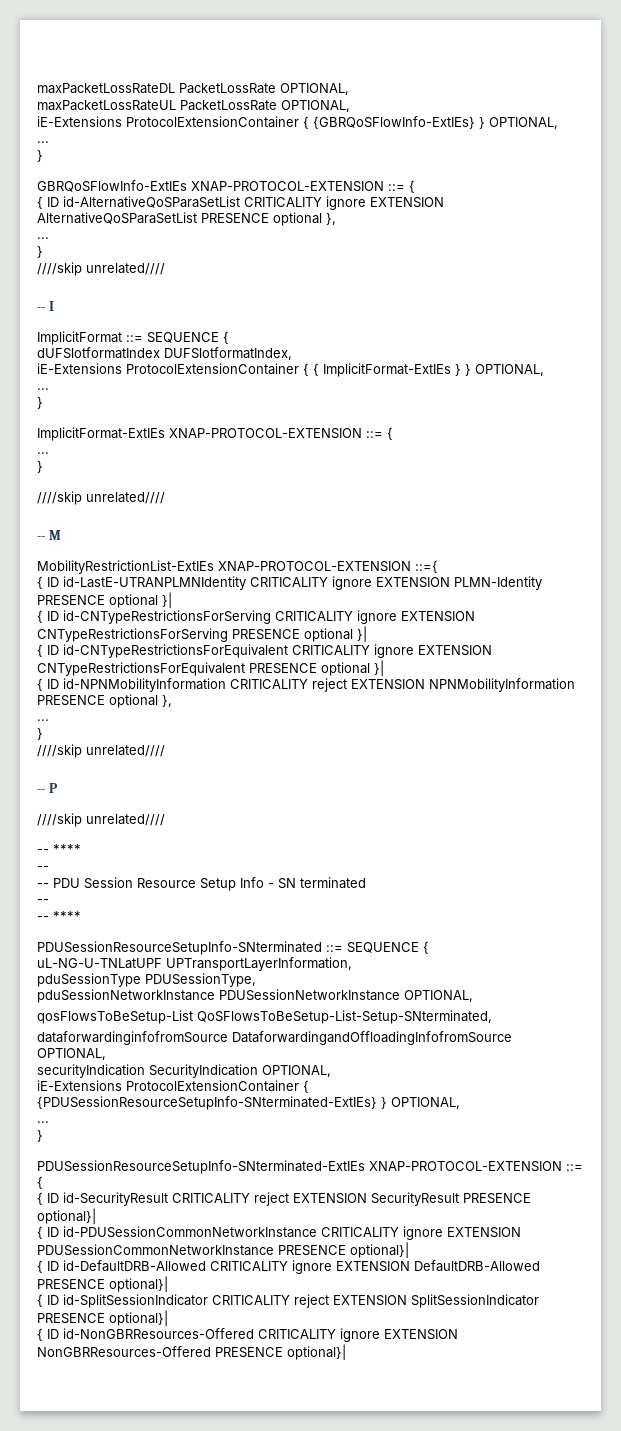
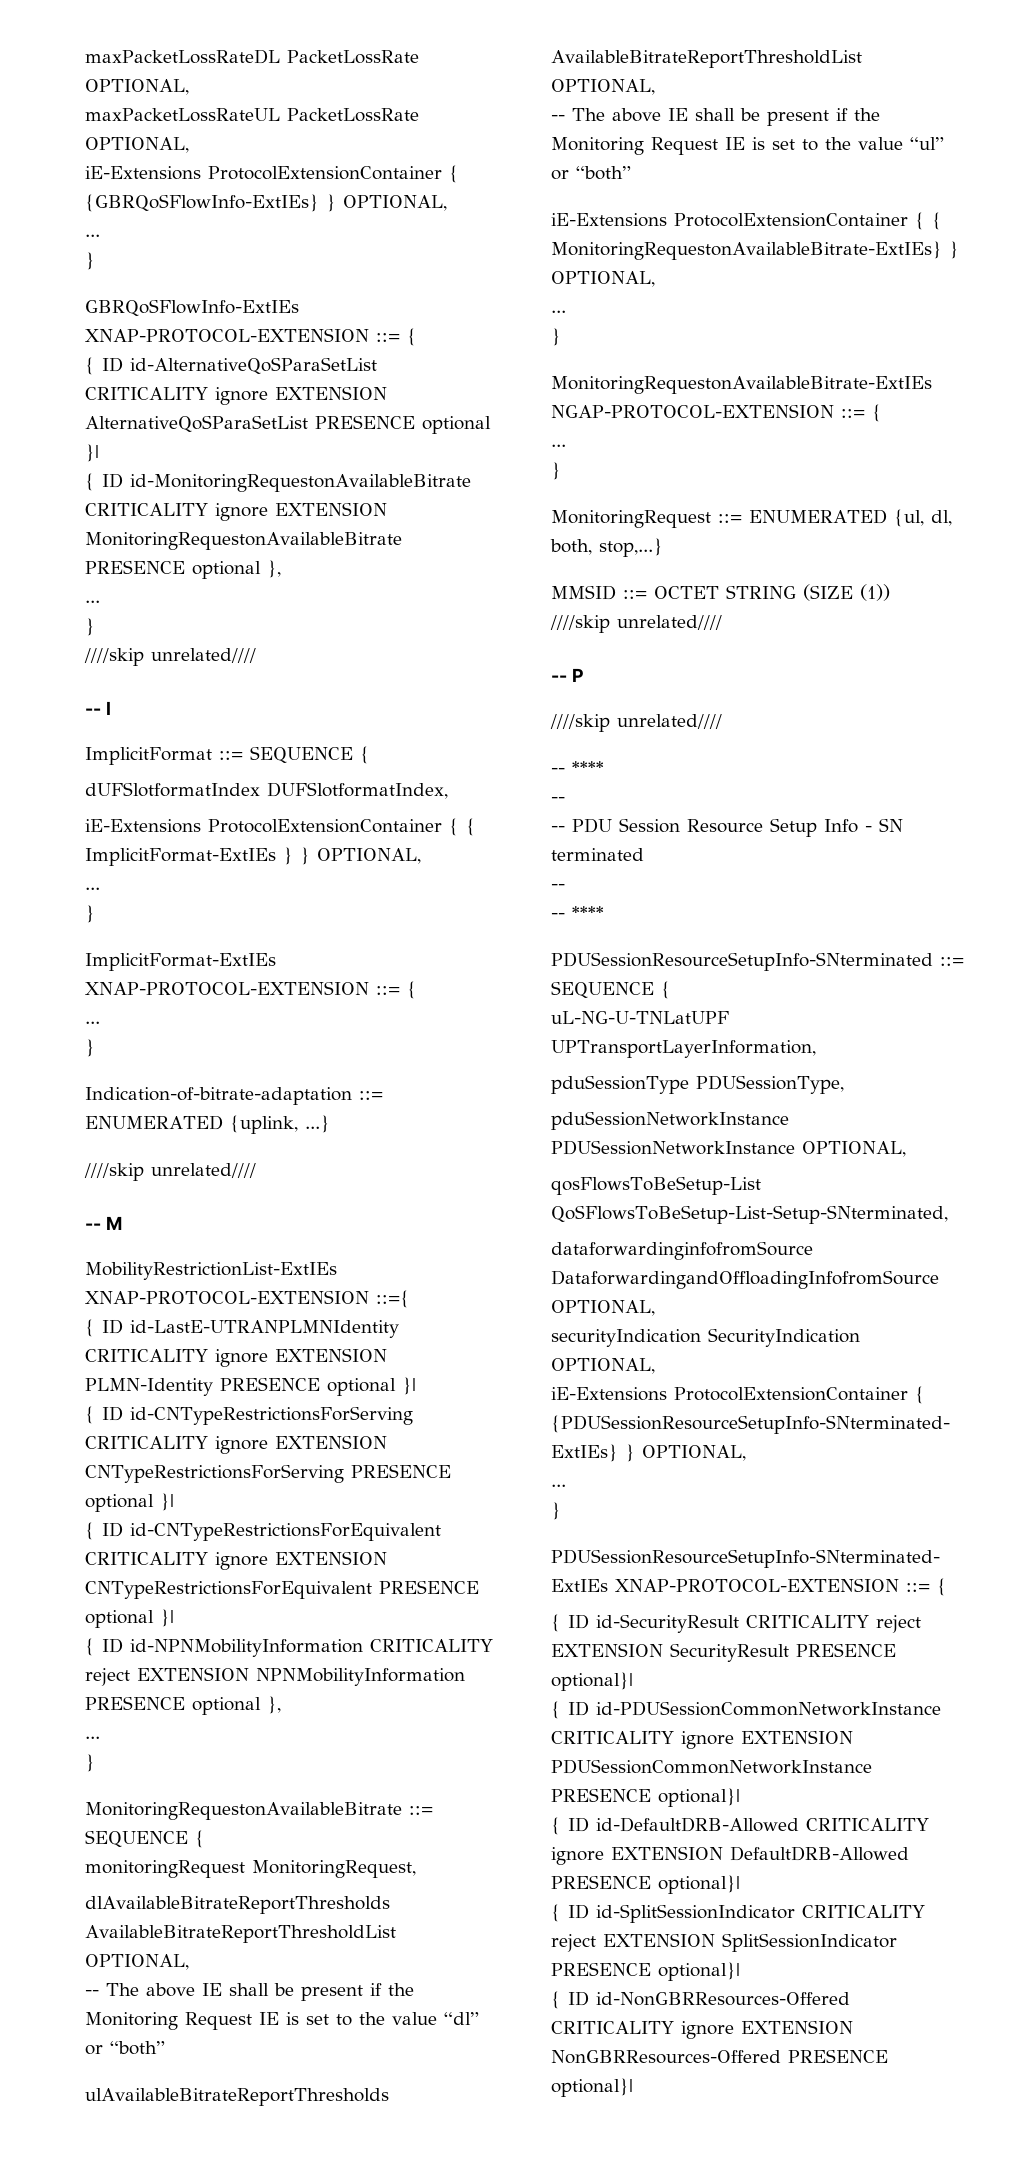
- { ID id-AlternativeQoSParaSetList CRITICALITY ignore EXTENSION AlternativeQoSParaSetList PRESENCE optional },
+ { ID id-AlternativeQoSParaSetList CRITICALITY ignore EXTENSION AlternativeQoSParaSetList PRESENCE optional }|
+ { ID id-MonitoringRequestonAvailableBitrate CRITICALITY ignore EXTENSION MonitoringRequestonAvailableBitrate PRESENCE optional },
+ Indication-of-bitrate-adaptation ::= ENUMERATED {uplink, ...}
+ MonitoringRequestonAvailableBitrate ::= SEQUENCE {
+ monitoringRequest MonitoringRequest,
+ dlAvailableBitrateReportThresholds AvailableBitrateReportThresholdList OPTIONAL,
+ -- The above IE shall be present if the Monitoring Request IE is set to the value “dl” or “both”
+ ulAvailableBitrateReportThresholds AvailableBitrateReportThresholdList OPTIONAL,
+ -- The above IE shall be present if the Monitoring Request IE is set to the value “ul” or “both”
+ iE-Extensions ProtocolExtensionContainer { { MonitoringRequestonAvailableBitrate-ExtIEs} } OPTIONAL,
+ ...
+ }
+ MonitoringRequestonAvailableBitrate-ExtIEs NGAP-PROTOCOL-EXTENSION ::= {
+ ...
+ }
+ MonitoringRequest ::= ENUMERATED {ul, dl, both, stop,...}
+ MMSID ::= OCTET STRING (SIZE (1))

